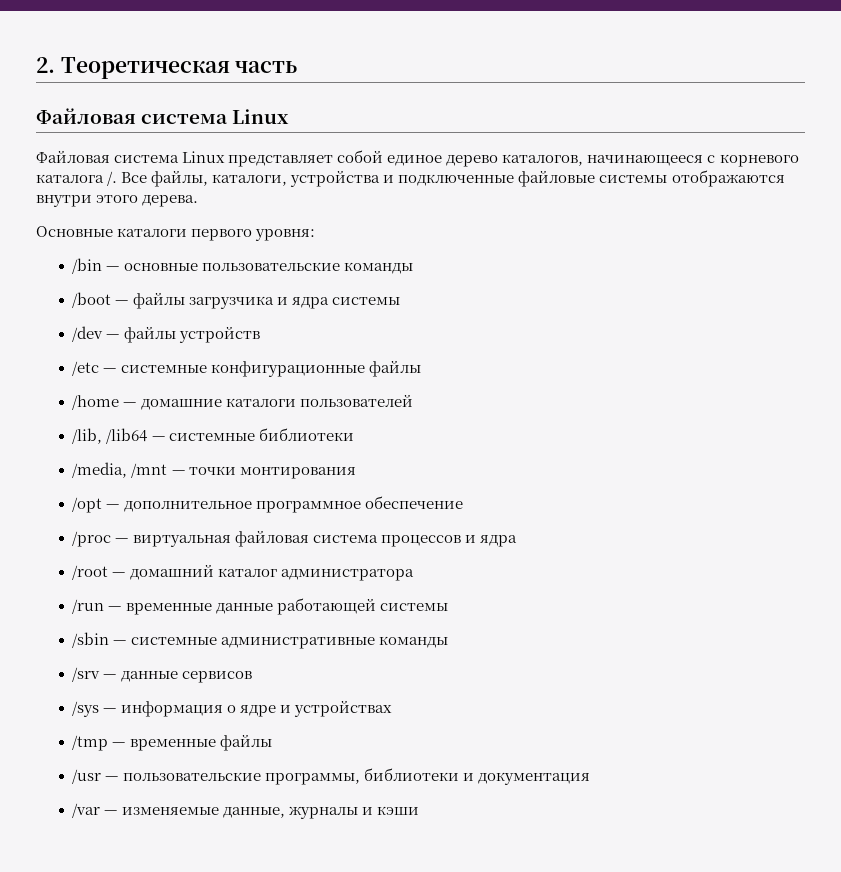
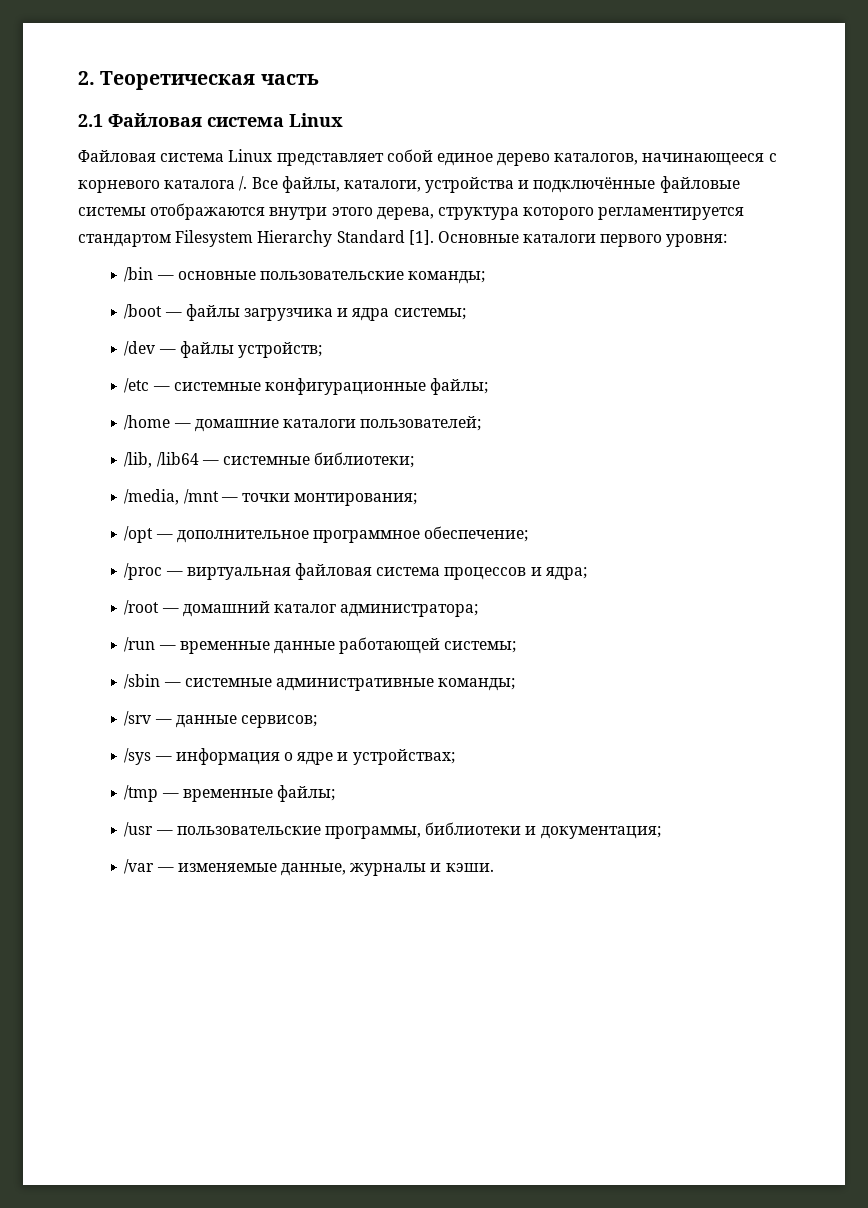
  2. Теоретическая часть
- Файловая система Linux
+ 2.1 Файловая система Linux
- Все файлы, каталоги, устройства и подключенные файловые системы отображаются внутри этого дерева.
- Основные каталоги первого уровня:
+ Все файлы, каталоги, устройства и подключённые файловые системы отображаются внутри этого дерева, структура которого регламентируется стандартом Filesystem Hierarchy Standard [1]. Основные каталоги первого уровня:
- /bin — основные пользовательские команды
+ /bin — основные пользовательские команды;
- /boot — файлы загрузчика и ядра системы
+ /boot — файлы загрузчика и ядра системы;
- /dev — файлы устройств
+ /dev — файлы устройств;
- /etc — системные конфигурационные файлы
+ /etc — системные конфигурационные файлы;
- /home — домашние каталоги пользователей
+ /home — домашние каталоги пользователей;
- /lib, /lib64 — системные библиотеки
+ /lib, /lib64 — системные библиотеки;
- /media, /mnt — точки монтирования
+ /media, /mnt — точки монтирования;
- /opt — дополнительное программное обеспечение
+ /opt — дополнительное программное обеспечение;
- /proc — виртуальная файловая система процессов и ядра
+ /proc — виртуальная файловая система процессов и ядра;
- /root — домашний каталог администратора
+ /root — домашний каталог администратора;
- /run — временные данные работающей системы
+ /run — временные данные работающей системы;
- /sbin — системные административные команды
+ /sbin — системные административные команды;
- /srv — данные сервисов
+ /srv — данные сервисов;
- /sys — информация о ядре и устройствах
+ /sys — информация о ядре и устройствах;
- /tmp — временные файлы
+ /tmp — временные файлы;
- /usr — пользовательские программы, библиотеки и документация
+ /usr — пользовательские программы, библиотеки и документация;
- /var — изменяемые данные, журналы и кэши
+ /var — изменяемые данные, журналы и кэши.

